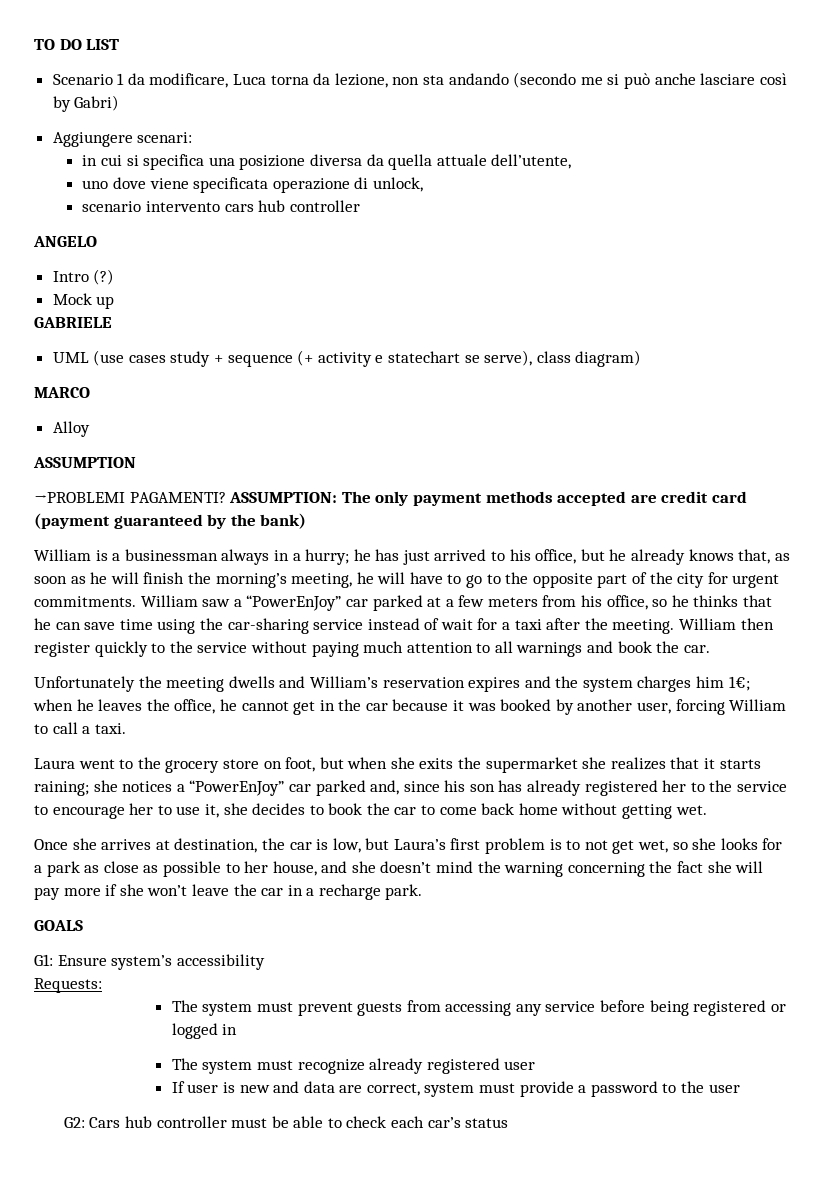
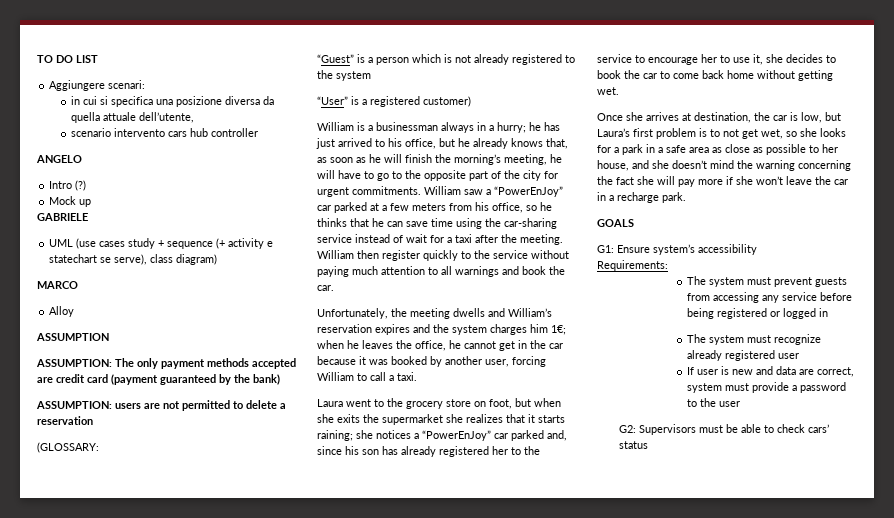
- Scenario 1 da modificare, Luca torna da lezione, non sta andando (secondo me si può anche lasciare così by Gabri)
- uno dove viene specificata operazione di unlock,
- →PROBLEMI PAGAMENTI?
+ ASSUMPTION: users are not permitted to delete a reservation
+ (GLOSSARY:
+ “Guest” is a person which is not already registered to the system
+ “User” is a registered customer)
- Unfortunately the meeting dwells and William’s reservation expires and the system charges him 1€; when he leaves the office, he cannot get in the car because it was booked by another user, forcing William to call a taxi.
+ Unfortunately, the meeting dwells and William’s reservation expires and the system charges him 1€; when he leaves the office, he cannot get in the car because it was booked by another user, forcing William to call a taxi.
- Once she arrives at destination, the car is low, but Laura’s first problem is to not get wet, so she looks for a park as close as possible to her house, and she doesn’t mind the warning concerning the fact she will pay more if she won’t leave the car in a recharge park.
+ Once she arrives at destination, the car is low, but Laura’s first problem is to not get wet, so she looks for a park in a safe area as close as possible to her house, and she doesn’t mind the warning concerning the fact she will pay more if she won’t leave the car in a recharge park.
- Requests:
+ Requirements:
- G2: Cars hub controller must be able to check each car’s status
+ G2: Supervisors must be able to check cars’ status

